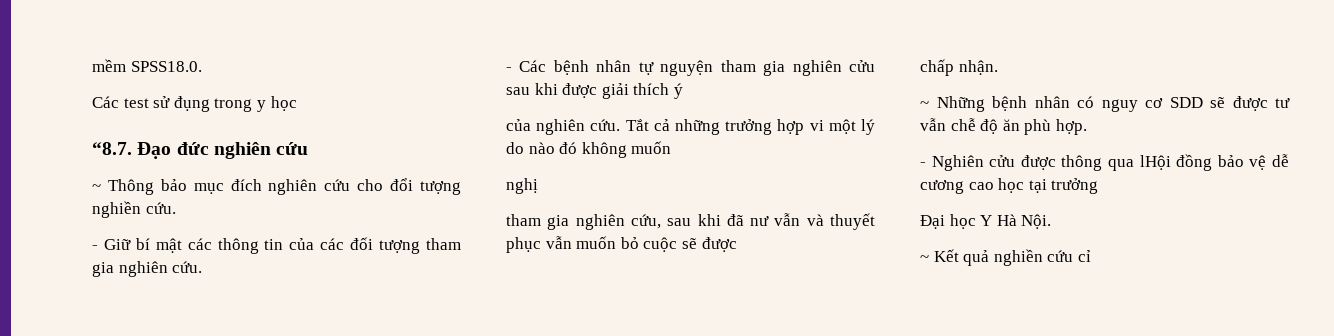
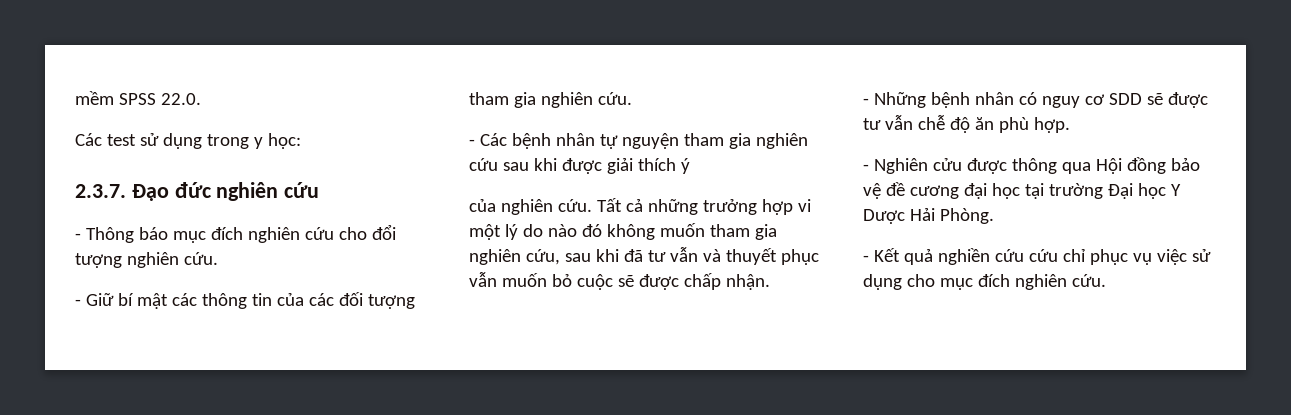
- mềm SPSS18.0.
+ mềm SPSS 22.0.
- Các test sử đụng trong y học
- “8.7. Đạo đức nghiên cứu
+ Các test sử dụng trong y học:
+ 2.3.7. Đạo đức nghiên cứu
- ~ Thông bảo mục đích nghiên cứu cho đổi tượng nghiền cứu.
+ - Thông báo mục đích nghiên cứu cho đổi tượng nghiên cứu.
- - Các bệnh nhân tự nguyện tham gia nghiên cửu sau khi được giải thích ý
+ - Các bệnh nhân tự nguyện tham gia nghiên cứu sau khi được giải thích ý
- Tắt cả những trưởng hợp vi một lý do nào đó không muốn
- nghị
- tham gia nghiên cứu, sau khi đã nư vẫn và thuyết phục vẫn muốn bỏ cuộc sẽ được
- chấp nhận.
+ Tất cả những trưởng hợp vi một lý do nào đó không muốn tham gia nghiên cứu, sau khi đã tư vẫn và thuyết phục vẫn muốn bỏ cuộc sẽ được chấp nhận.
- ~ Những bệnh nhân có nguy cơ SDD sẽ được tư vẫn chễ độ ăn phù hợp.
+ - Những bệnh nhân có nguy cơ SDD sẽ được tư vẫn chễ độ ăn phù hợp.
- - Nghiên cửu được thông qua lHội đồng bảo vệ dễ cương cao học tại trưởng
- Đại học Y Hà Nội.
- ~ Kết quả nghiền cứu cỉ
+ - Nghiên cửu được thông qua Hội đồng bảo vệ đề cương đại học tại trường Đại học Y Dược Hải Phòng.
+ - Kết quả nghiền cứu cứu chỉ phục vụ việc sử dụng cho mục đích nghiên cứu.

